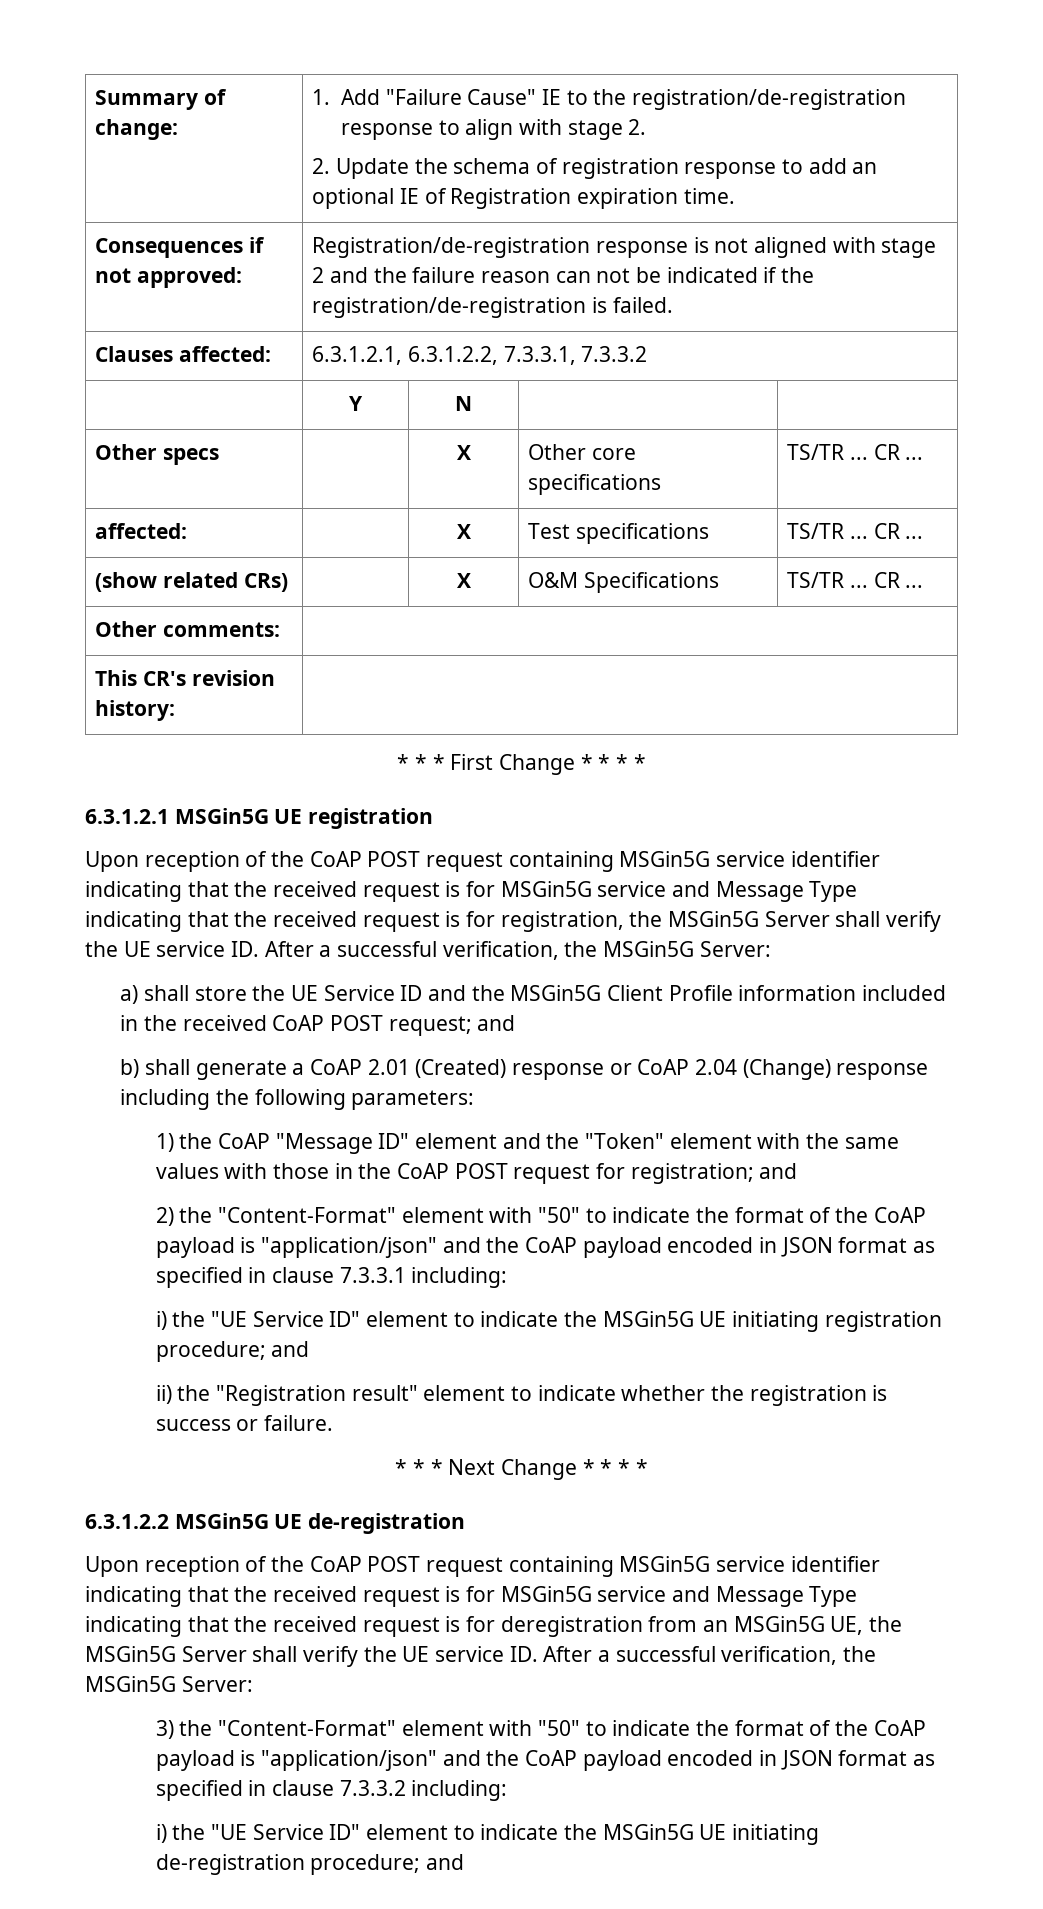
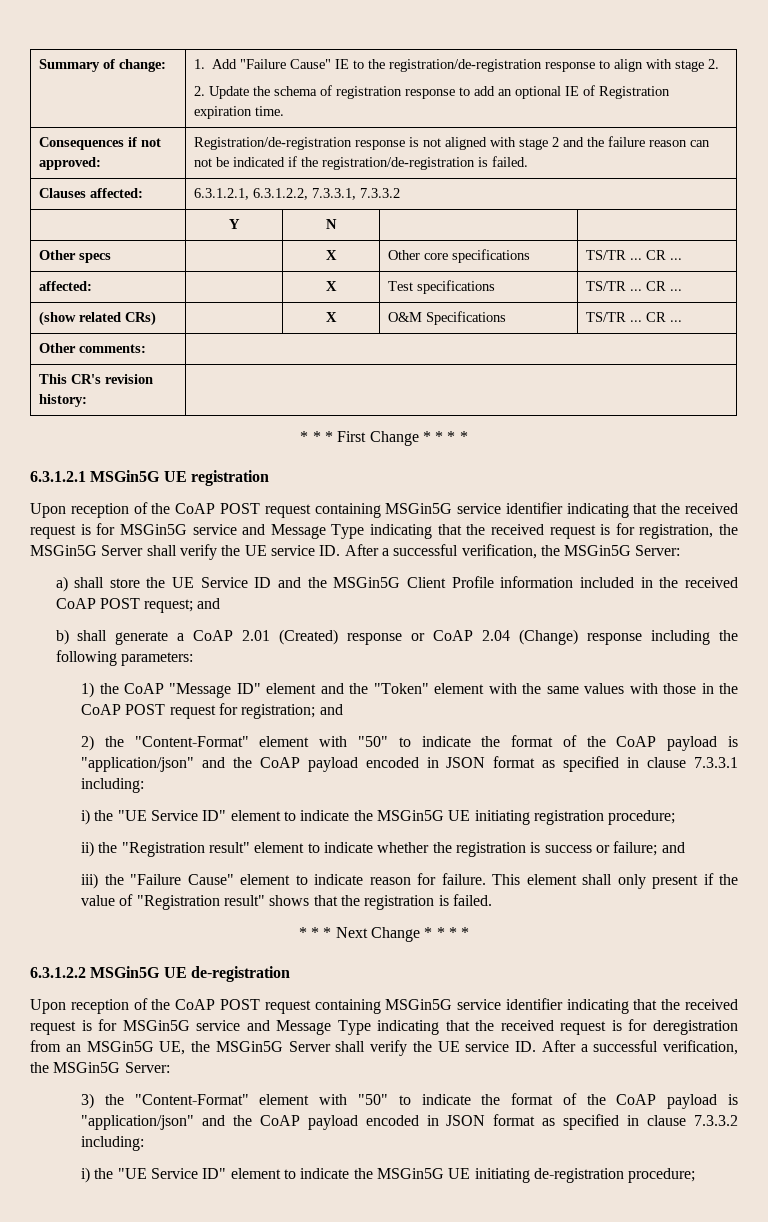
- i) the "UE Service ID" element to indicate the MSGin5G UE initiating registration procedure; and
+ i) the "UE Service ID" element to indicate the MSGin5G UE initiating registration procedure;
- ii) the "Registration result" element to indicate whether the registration is success or failure.
+ ii) the "Registration result" element to indicate whether the registration is success or failure; and
+ iii) the "Failure Cause" element to indicate reason for failure. This element shall only present if the value of "Registration result" shows that the registration is failed.
- i) the "UE Service ID" element to indicate the MSGin5G UE initiating de-registration procedure; and
+ i) the "UE Service ID" element to indicate the MSGin5G UE initiating de-registration procedure;

